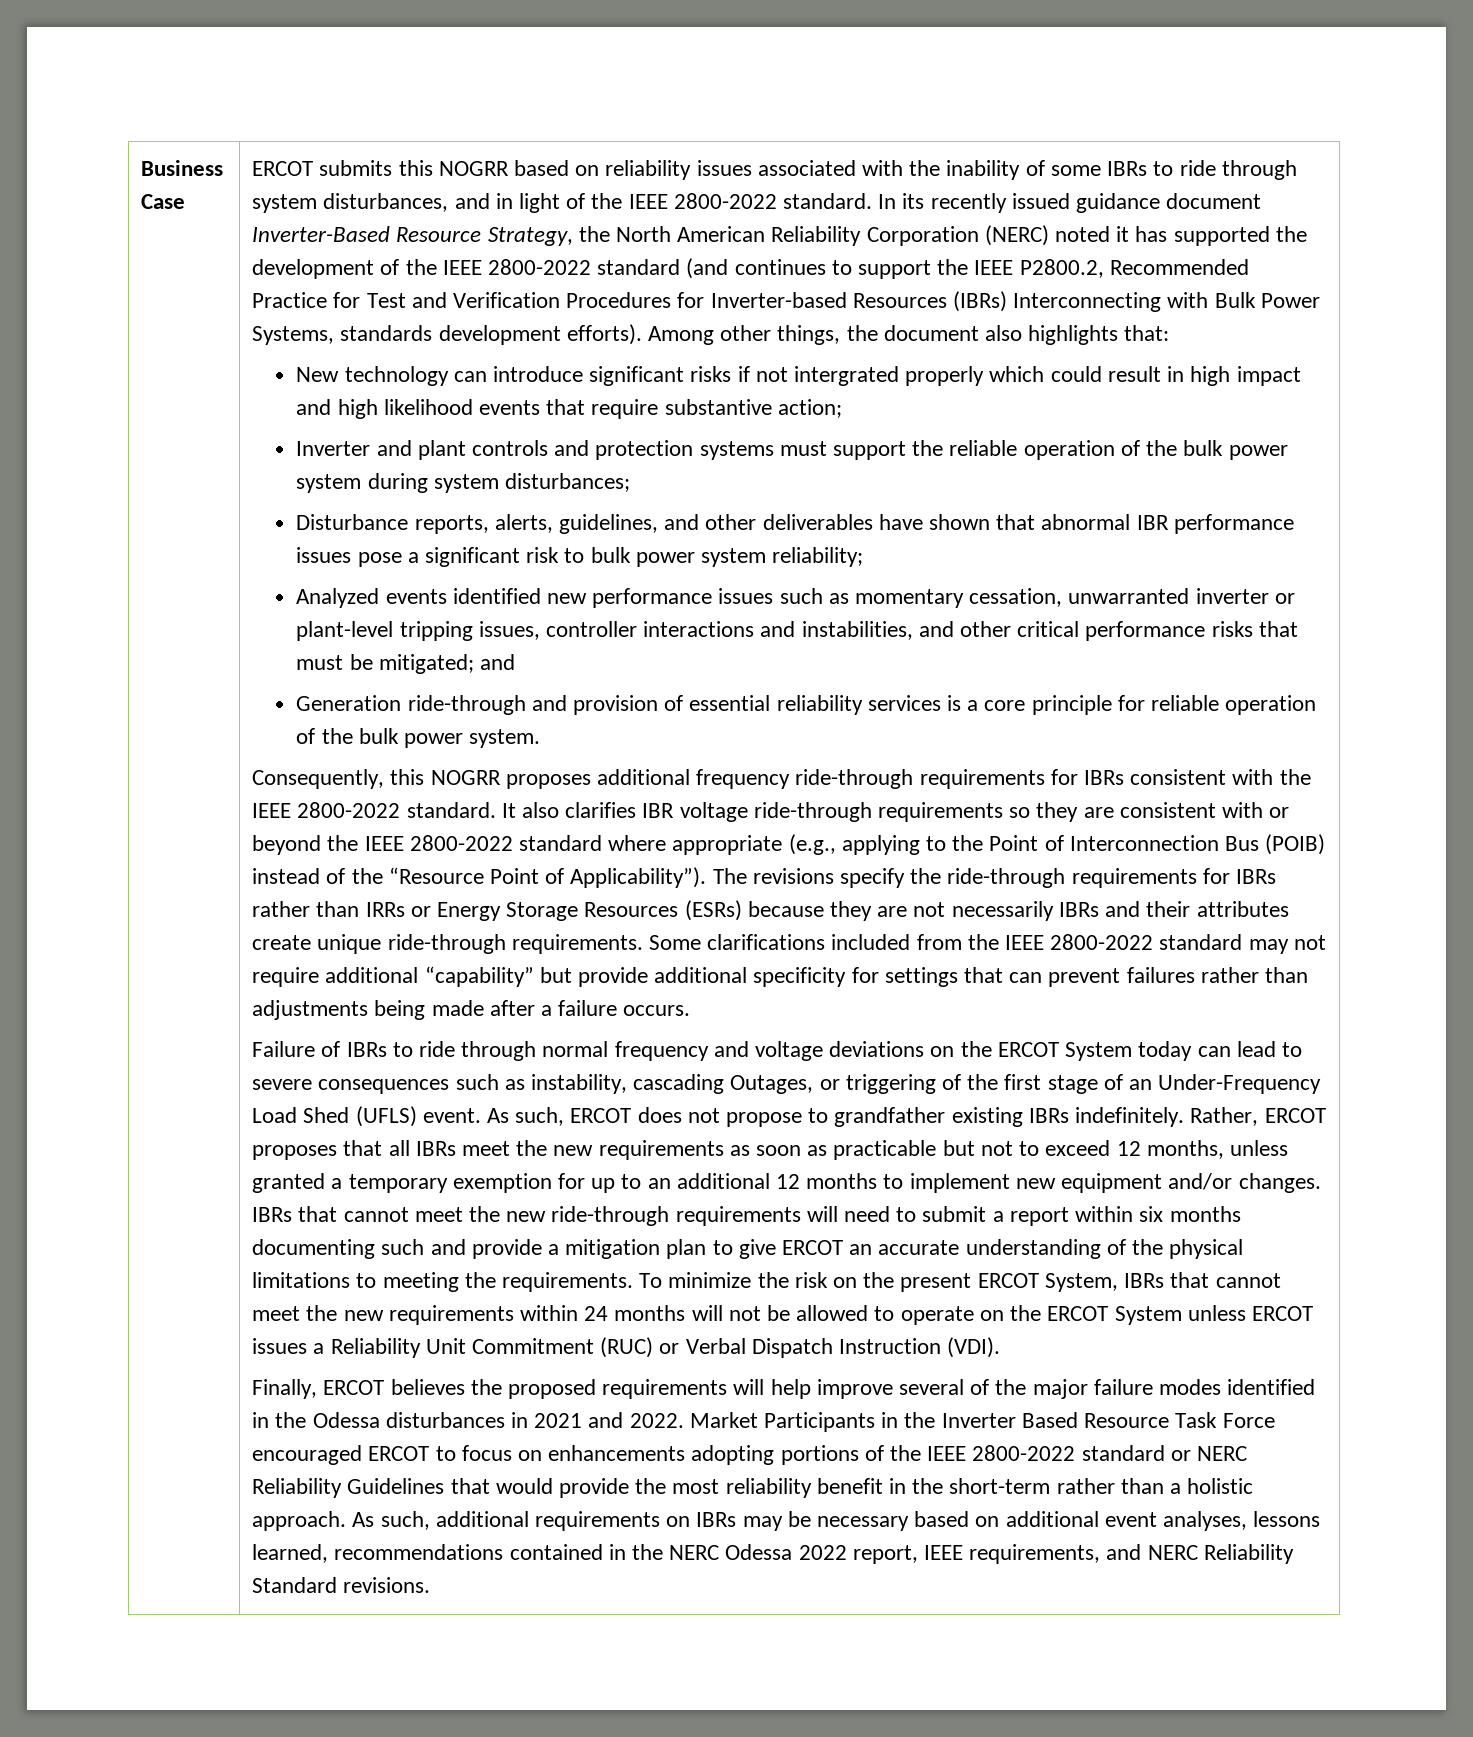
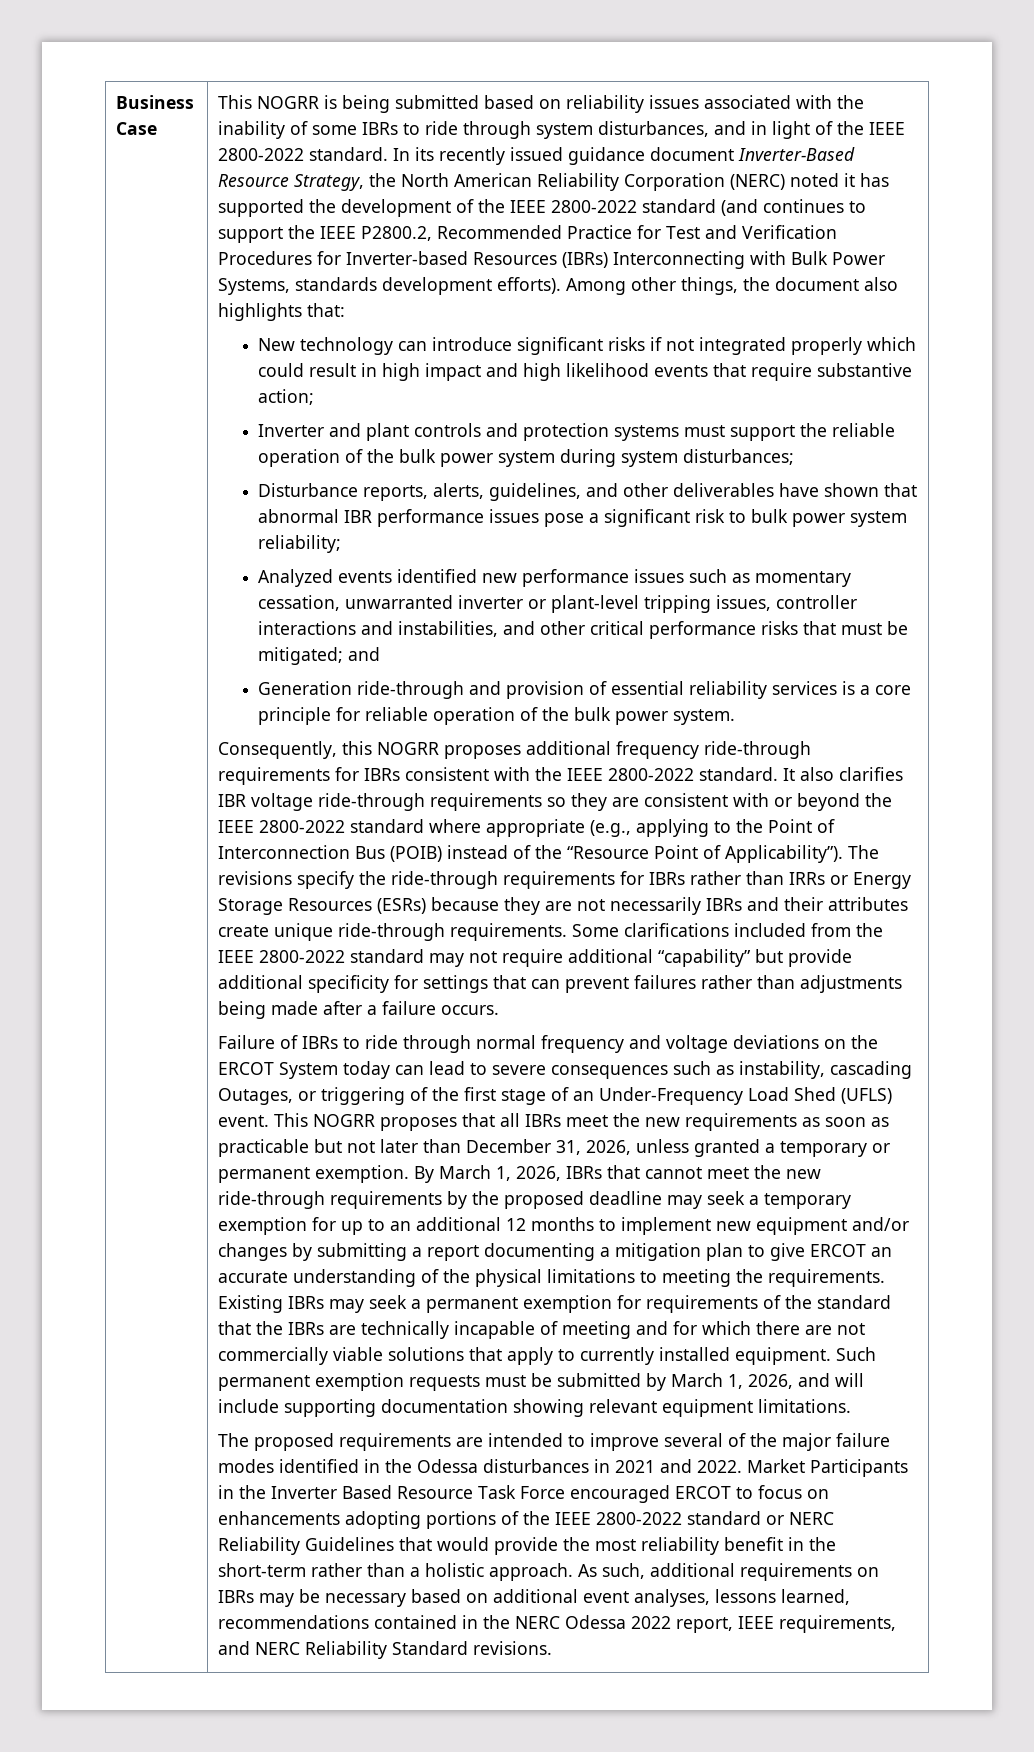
- ERCOT submits this NOGRR based on reliability issues associated with the inability of some IBRs to ride through system disturbances, and in light of the IEEE 2800-2022 standard.
+ This NOGRR is being submitted based on reliability issues associated with the inability of some IBRs to ride through system disturbances, and in light of the IEEE 2800-2022 standard.
- New technology can introduce significant risks if not intergrated properly which could result in high impact and high likelihood events that require substantive action;
+ New technology can introduce significant risks if not integrated properly which could result in high impact and high likelihood events that require substantive action;
- As such, ERCOT does not propose to grandfather existing IBRs indefinitely. Rather, ERCOT proposes that all IBRs meet the new requirements as soon as practicable but not to exceed 12 months, unless granted a temporary exemption for up to an additional 12 months to implement new equipment and/or changes. IBRs that cannot meet the new ride-through requirements will need to submit a report within six months documenting such and provide a mitigation plan to give ERCOT an accurate understanding of the physical limitations to meeting the requirements.
+ This NOGRR proposes that all IBRs meet the new requirements as soon as practicable but not later than December 31, 2026, unless granted a temporary or permanent exemption. By March 1, 2026, IBRs that cannot meet the new ride-through requirements by the proposed deadline may seek a temporary exemption for up to an additional 12 months to implement new equipment and/or changes by submitting a report documenting a mitigation plan to give ERCOT an accurate understanding of the physical limitations to meeting the requirements.
- To minimize the risk on the present ERCOT System, IBRs that cannot meet the new requirements within 24 months will not be allowed to operate on the ERCOT System unless ERCOT issues a Reliability Unit Commitment (RUC) or Verbal Dispatch Instruction (VDI).
- Finally, ERCOT believes the proposed requirements will help improve several of the major failure modes identified in the Odessa disturbances in 2021 and 2022.
+ Existing IBRs may seek a permanent exemption for requirements of the standard that the IBRs are technically incapable of meeting and for which there are not commercially viable solutions that apply to currently installed equipment. Such permanent exemption requests must be submitted by March 1, 2026, and will include supporting documentation showing relevant equipment limitations.
+ The proposed requirements are intended to improve several of the major failure modes identified in the Odessa disturbances in 2021 and 2022.

